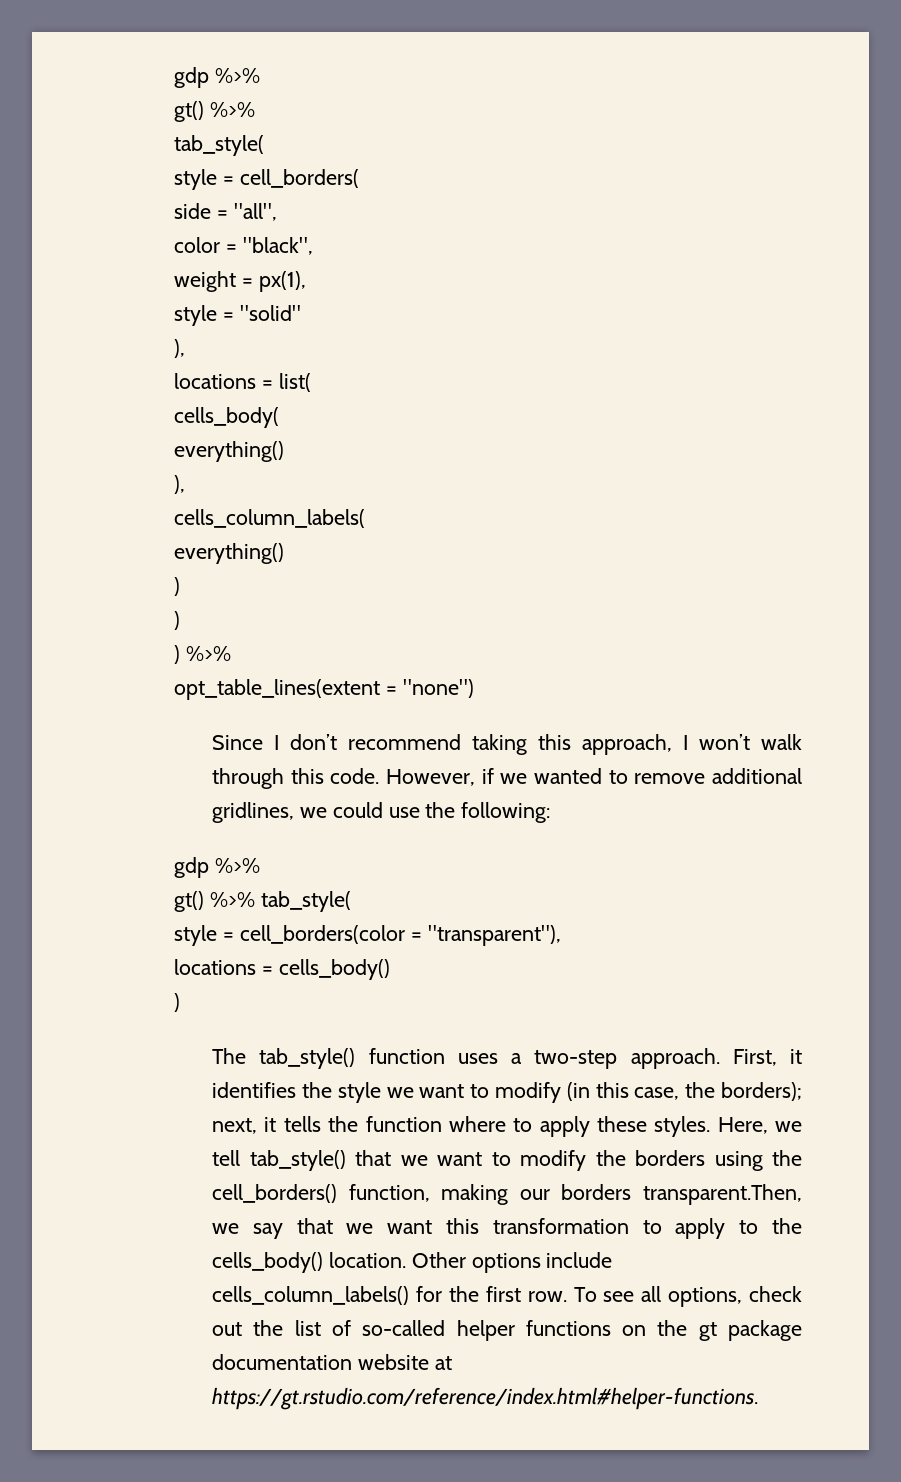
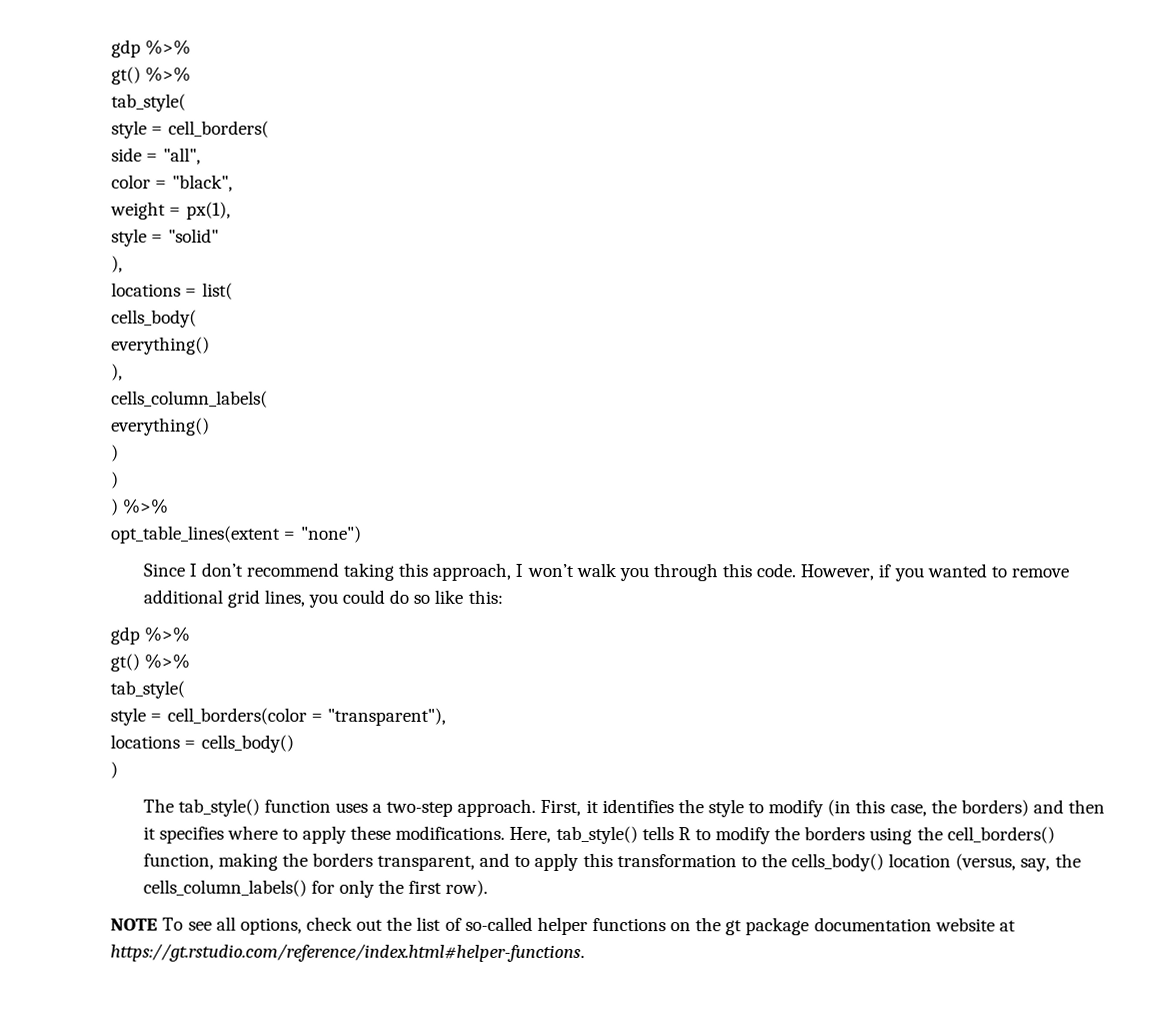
- Since I don’t recommend taking this approach, I won’t walk through this code.
+ Since I don’t recommend taking this approach, I won’t walk you through this code.
- However, if we wanted to remove additional gridlines, we could use the following:
+ However, if you wanted to remove additional grid lines, you could do so like this:
  gdp %>%
- gt() %>% tab_style(
+ gt() %>%
+ tab_style(
- First, it identifies the style we want to modify (in this case, the borders); next, it tells the function where to apply these styles. Here, we tell tab_style() that we want to modify the borders using the cell_borders() function, making our borders transparent.Then, we say that we want this transformation to apply to the cells_body() location. Other options include cells_column_labels() for the first row. To see all options, check out the list of so-called helper functions on the gt package documentation website at https://gt.rstudio.com/reference/index.html#helper-functions.
+ First, it identifies the style to modify (in this case, the borders) and then it specifies where to apply these modifications. Here, tab_style() tells R to modify the borders using the cell_borders() function, making the borders transparent, and to apply this transformation to the cells_body() location (versus, say, the cells_column_labels() for only the first row).
+ NOTE To see all options, check out the list of so-called helper functions on the gt package documentation website at https://gt.rstudio.com/reference/index.html#helper-functions.

